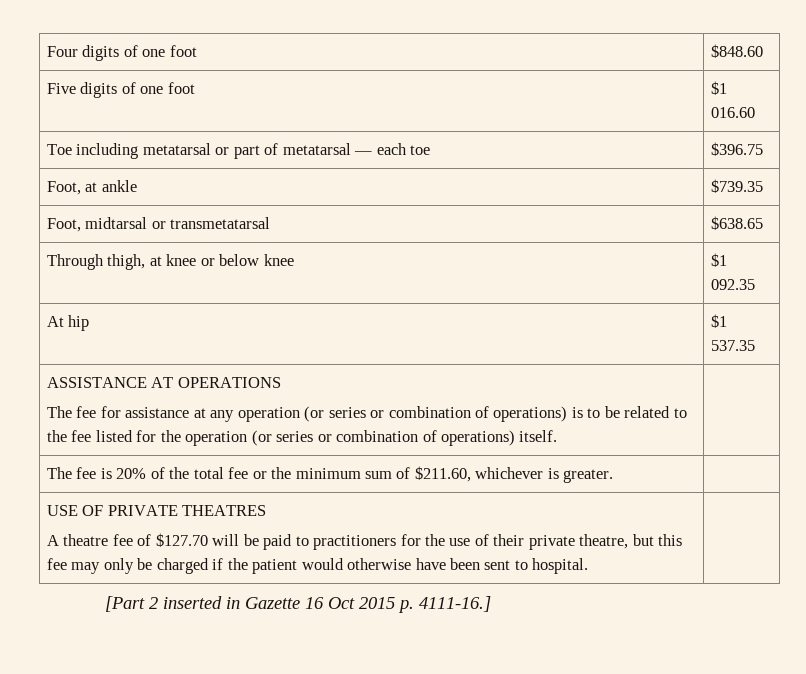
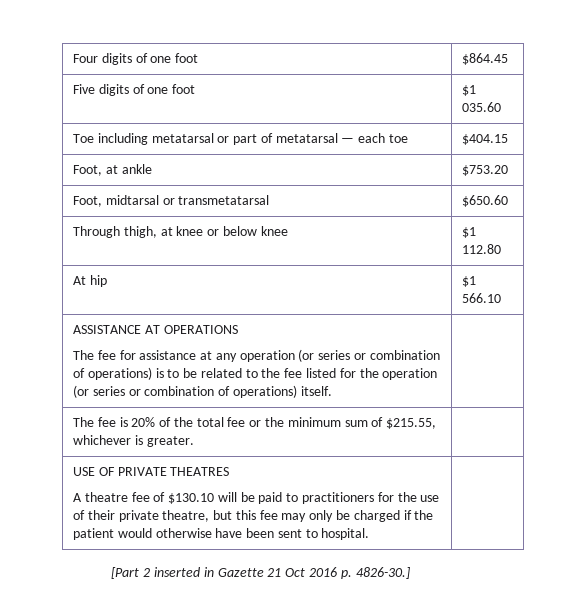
- Four digits of one foot | $848.60
+ Four digits of one foot | $864.45
- Five digits of one foot | $1 016.60
+ Five digits of one foot | $1 035.60
- Toe including metatarsal or part of metatarsal — each toe | $396.75
+ Toe including metatarsal or part of metatarsal — each toe | $404.15
- Foot, at ankle | $739.35
+ Foot, at ankle | $753.20
- Foot, midtarsal or transmetatarsal | $638.65
+ Foot, midtarsal or transmetatarsal | $650.60
- Through thigh, at knee or below knee | $1 092.35
+ Through thigh, at knee or below knee | $1 112.80
- At hip | $1 537.35
+ At hip | $1 566.10
- The fee is 20% of the total fee or the minimum sum of $211.60, whichever is greater. |
+ The fee is 20% of the total fee or the minimum sum of $215.55, whichever is greater. |
  USE OF PRIVATE THEATRES
- A theatre fee of $127.70 will be paid to practitioners for the use of their private theatre, but this fee may only be charged if the patient would otherwise have been sent to hospital. |
+ A theatre fee of $130.10 will be paid to practitioners for the use of their private theatre, but this fee may only be charged if the patient would otherwise have been sent to hospital. |
- [Part 2 inserted in Gazette 16 Oct 2015 p. 4111-16.]
+ [Part 2 inserted in Gazette 21 Oct 2016 p. 4826-30.]

